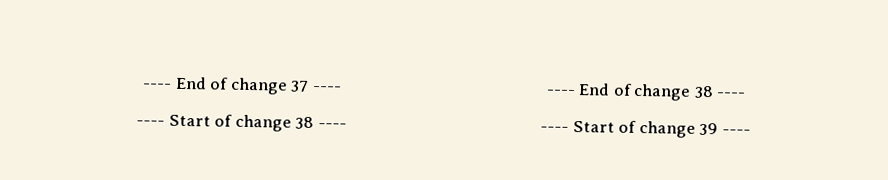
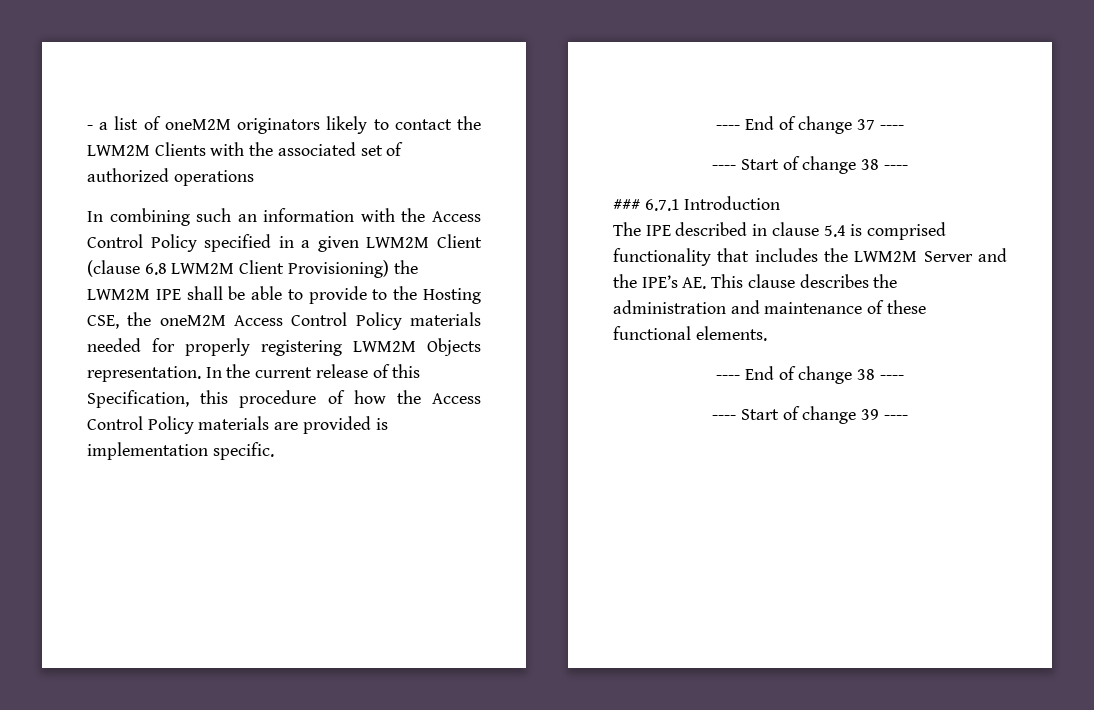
+ - a list of oneM2M originators likely to contact the LWM2M Clients with the associated set of authorized operations
+ In combining such an information with the Access Control Policy specified in a given LWM2M Client (clause 6.8 LWM2M Client Provisioning) the LWM2M IPE shall be able to provide to the Hosting CSE, the oneM2M Access Control Policy materials needed for properly registering LWM2M Objects representation. In the current release of this Specification, this procedure of how the Access Control Policy materials are provided is implementation specific.
+ ### 6.7.1 Introduction
+ The IPE described in clause 5.4 is comprised functionality that includes the LWM2M Server and the IPE’s AE. This clause describes the administration and maintenance of these functional elements.

